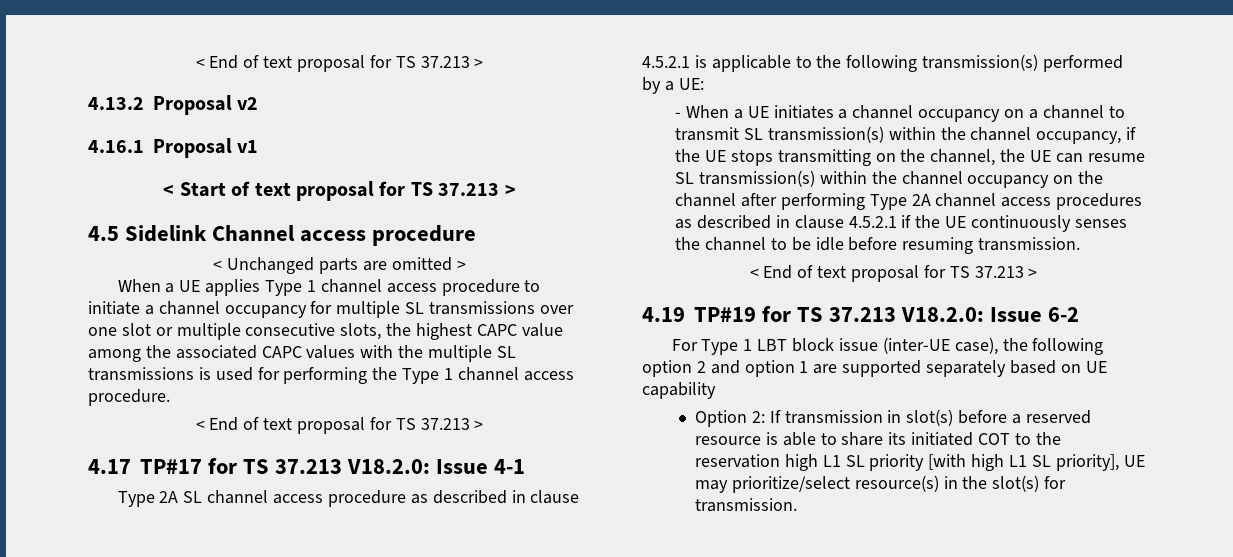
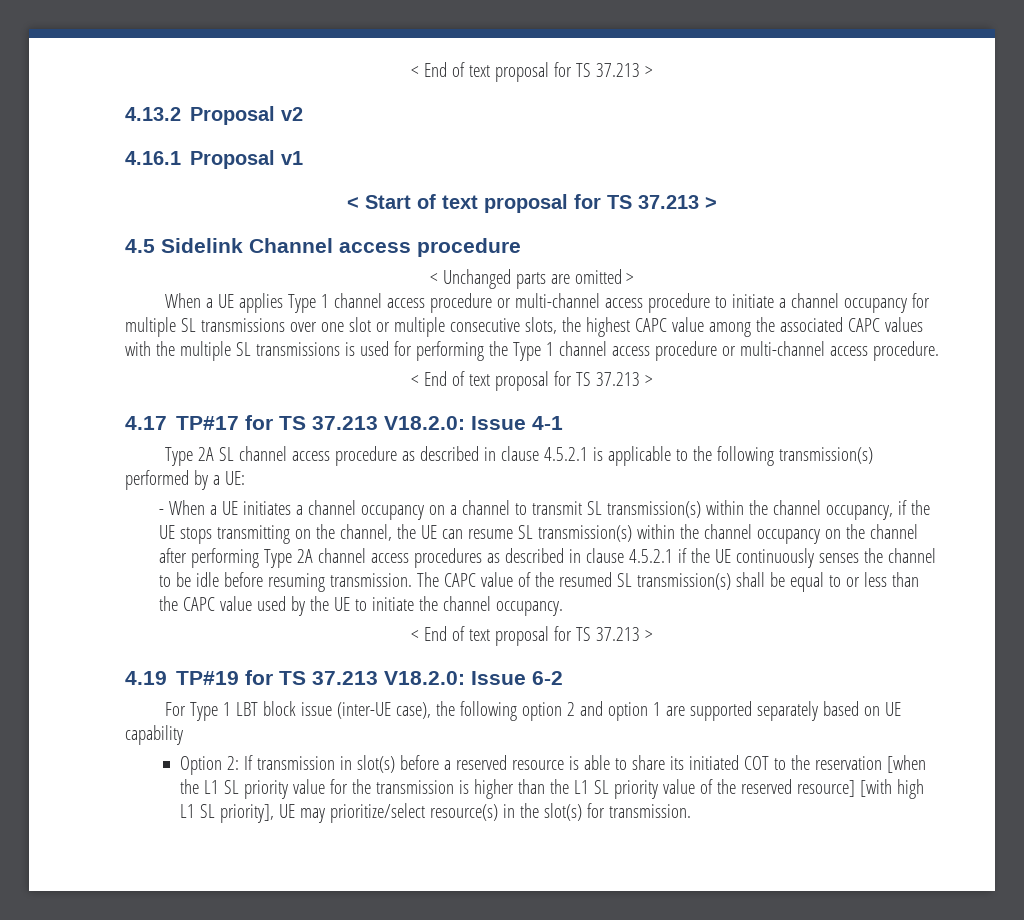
- When a UE applies Type 1 channel access procedure to initiate a channel occupancy for multiple SL transmissions over one slot or multiple consecutive slots, the highest CAPC value among the associated CAPC values with the multiple SL transmissions is used for performing the Type 1 channel access procedure.
+ When a UE applies Type 1 channel access procedure or multi-channel access procedure to initiate a channel occupancy for multiple SL transmissions over one slot or multiple consecutive slots, the highest CAPC value among the associated CAPC values with the multiple SL transmissions is used for performing the Type 1 channel access procedure or multi-channel access procedure.
+ The CAPC value of the resumed SL transmission(s) shall be equal to or less than the CAPC value used by the UE to initiate the channel occupancy.
- Option 2: If transmission in slot(s) before a reserved resource is able to share its initiated COT to the reservation high L1 SL priority [with high L1 SL priority], UE may prioritize/select resource(s) in the slot(s) for transmission.
+ Option 2: If transmission in slot(s) before a reserved resource is able to share its initiated COT to the reservation [when the L1 SL priority value for the transmission is higher than the L1 SL priority value of the reserved resource] [with high L1 SL priority], UE may prioritize/select resource(s) in the slot(s) for transmission.

